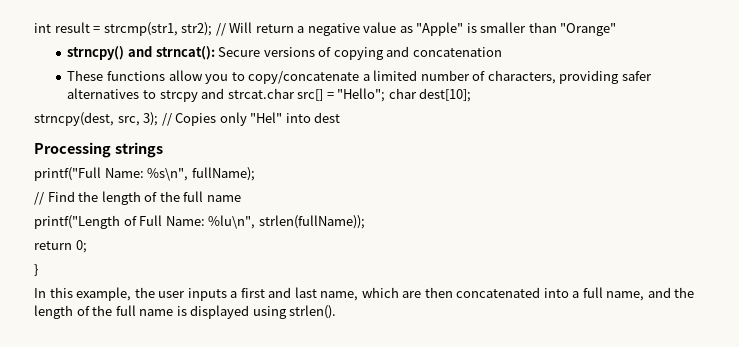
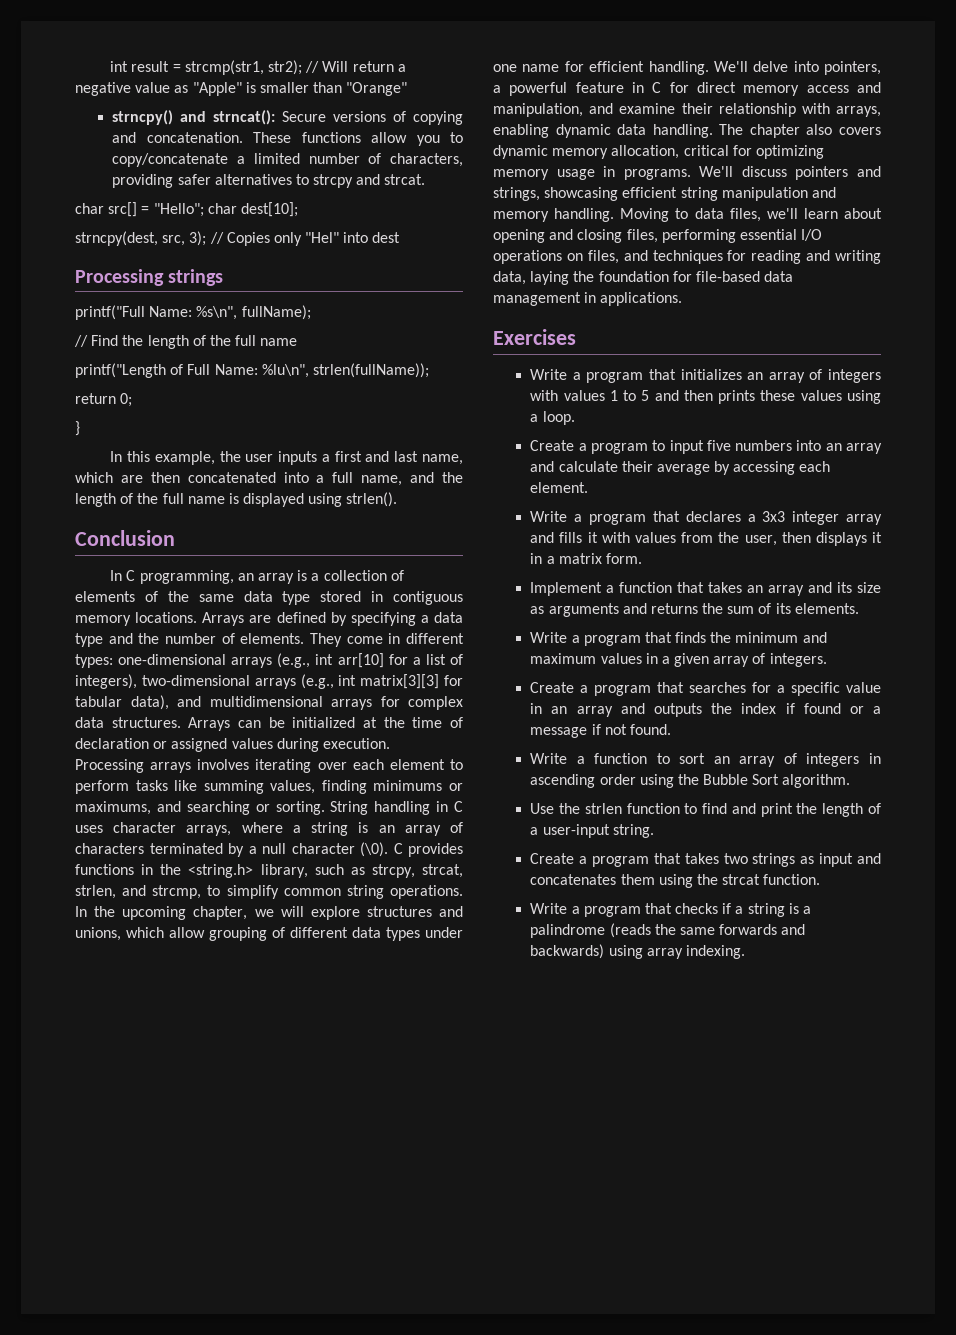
- strncpy() and strncat(): Secure versions of copying and concatenation
- These functions allow you to copy/concatenate a limited number of characters, providing safer alternatives to strcpy and strcat.char src[] = "Hello"; char dest[10];
+ strncpy() and strncat(): Secure versions of copying and concatenation. These functions allow you to copy/concatenate a limited number of characters, providing safer alternatives to strcpy and strcat.
+ char src[] = "Hello"; char dest[10];
+ Conclusion
+ In C programming, an array is a collection of elements of the same data type stored in contiguous memory locations. Arrays are defined by specifying a data type and the number of elements. They come in different types: one-dimensional arrays (e.g., int arr[10] for a list of integers), two-dimensional arrays (e.g., int matrix[3][3] for tabular data), and multidimensional arrays for complex data structures. Arrays can be initialized at the time of declaration or assigned values during execution. Processing arrays involves iterating over each element to perform tasks like summing values, finding minimums or maximums, and searching or sorting. String handling in C uses character arrays, where a string is an array of characters terminated by a null character (\0). C provides functions in the <string.h> library, such as strcpy, strcat, strlen, and strcmp, to simplify common string operations. In the upcoming chapter, we will explore structures and unions, which allow grouping of different data types under one name for efficient handling. We'll delve into pointers, a powerful feature in C for direct memory access and manipulation, and examine their relationship with arrays, enabling dynamic data handling. The chapter also covers dynamic memory allocation, critical for optimizing memory usage in programs. We'll discuss pointers and strings, showcasing efficient string manipulation and memory handling. Moving to data files, we'll learn about opening and closing files, performing essential I/O operations on files, and techniques for reading and writing data, laying the foundation for file-based data management in applications.
+ Exercises
+ Write a program that initializes an array of integers with values 1 to 5 and then prints these values using a loop.
+ Create a program to input five numbers into an array and calculate their average by accessing each element.
+ Write a program that declares a 3x3 integer array and fills it with values from the user, then displays it in a matrix form.
+ Implement a function that takes an array and its size as arguments and returns the sum of its elements.
+ Write a program that finds the minimum and maximum values in a given array of integers.
+ Create a program that searches for a specific value in an array and outputs the index if found or a message if not found.
+ Write a function to sort an array of integers in ascending order using the Bubble Sort algorithm.
+ Use the strlen function to find and print the length of a user-input string.
+ Create a program that takes two strings as input and concatenates them using the strcat function.
+ Write a program that checks if a string is a palindrome (reads the same forwards and backwards) using array indexing.

